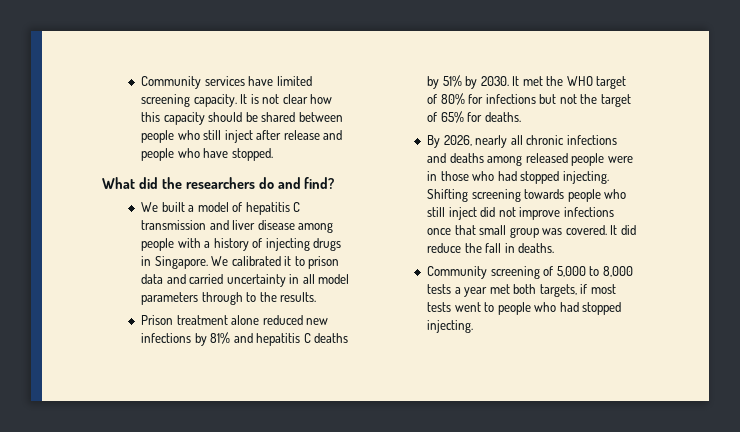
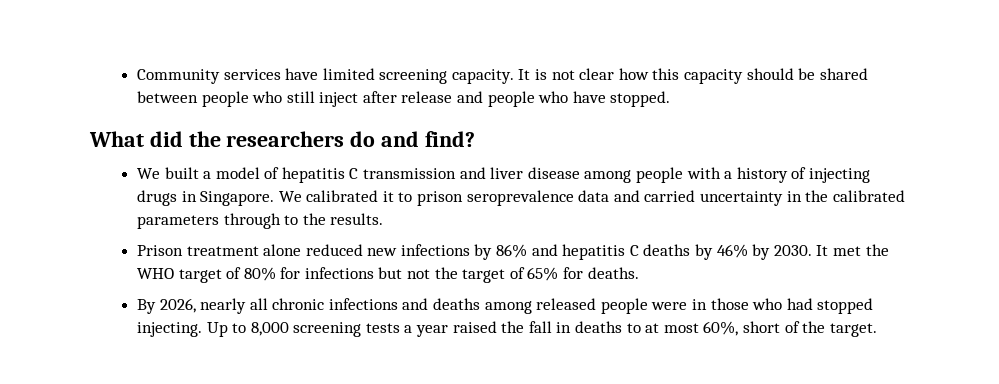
- We calibrated it to prison data and carried uncertainty in all model parameters through to the results.
+ We calibrated it to prison seroprevalence data and carried uncertainty in the calibrated parameters through to the results.
- Prison treatment alone reduced new infections by 81% and hepatitis C deaths by 51% by 2030.
+ Prison treatment alone reduced new infections by 86% and hepatitis C deaths by 46% by 2030.
- Shifting screening towards people who still inject did not improve infections once that small group was covered. It did reduce the fall in deaths.
- Community screening of 5,000 to 8,000 tests a year met both targets, if most tests went to people who had stopped injecting.
+ Up to 8,000 screening tests a year raised the fall in deaths to at most 60%, short of the target.

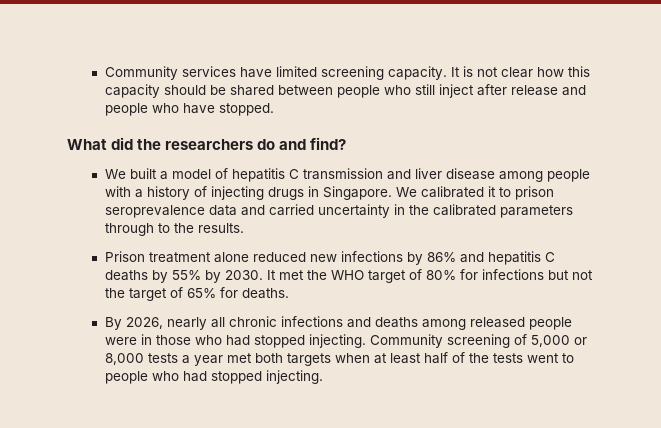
- Prison treatment alone reduced new infections by 86% and hepatitis C deaths by 46% by 2030.
+ Prison treatment alone reduced new infections by 86% and hepatitis C deaths by 55% by 2030.
- Up to 8,000 screening tests a year raised the fall in deaths to at most 60%, short of the target.
+ Community screening of 5,000 or 8,000 tests a year met both targets when at least half of the tests went to people who had stopped injecting.

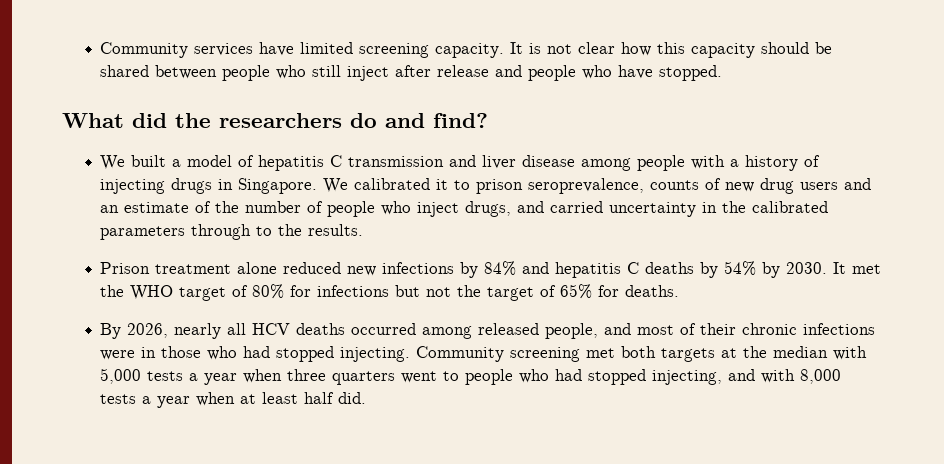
- We calibrated it to prison seroprevalence data and carried uncertainty in the calibrated parameters through to the results.
+ We calibrated it to prison seroprevalence, counts of new drug users and an estimate of the number of people who inject drugs, and carried uncertainty in the calibrated parameters through to the results.
- Prison treatment alone reduced new infections by 86% and hepatitis C deaths by 55% by 2030.
+ Prison treatment alone reduced new infections by 84% and hepatitis C deaths by 54% by 2030.
- By 2026, nearly all chronic infections and deaths among released people were in those who had stopped injecting.
+ By 2026, nearly all HCV deaths occurred among released people, and most of their chronic infections were in those who had stopped injecting.
- Community screening of 5,000 or 8,000 tests a year met both targets when at least half of the tests went to people who had stopped injecting.
+ Community screening met both targets at the median with 5,000 tests a year when three quarters went to people who had stopped injecting, and with 8,000 tests a year when at least half did.

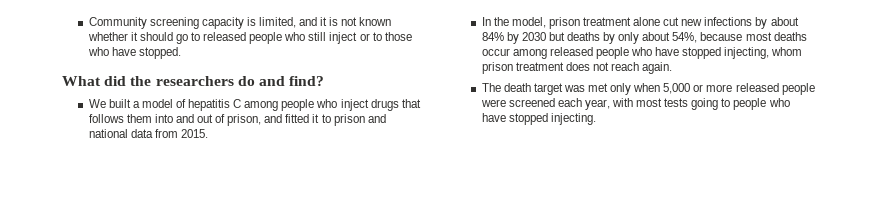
- Community services have limited screening capacity. It is not clear how this capacity should be shared between people who still inject after release and people who have stopped.
+ Community screening capacity is limited, and it is not known whether it should go to released people who still inject or to those who have stopped.
- We built a model of hepatitis C transmission and liver disease among people with a history of injecting drugs in Singapore. We calibrated it to prison seroprevalence, counts of new drug users and an estimate of the number of people who inject drugs, and carried uncertainty in the calibrated parameters through to the results.
- Prison treatment alone reduced new infections by 84% and hepatitis C deaths by 54% by 2030. It met the WHO target of 80% for infections but not the target of 65% for deaths.
- By 2026, nearly all HCV deaths occurred among released people, and most of their chronic infections were in those who had stopped injecting. Community screening met both targets at the median with 5,000 tests a year when three quarters went to people who had stopped injecting, and with 8,000 tests a year when at least half did.
+ We built a model of hepatitis C among people who inject drugs that follows them into and out of prison, and fitted it to prison and national data from 2015.
+ In the model, prison treatment alone cut new infections by about 84% by 2030 but deaths by only about 54%, because most deaths occur among released people who have stopped injecting, whom prison treatment does not reach again.
+ The death target was met only when 5,000 or more released people were screened each year, with most tests going to people who have stopped injecting.

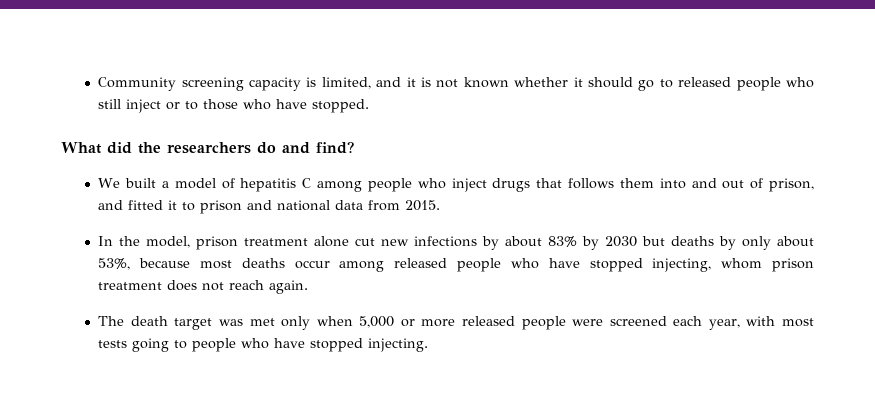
- In the model, prison treatment alone cut new infections by about 84% by 2030 but deaths by only about 54%, because most deaths occur among released people who have stopped injecting, whom prison treatment does not reach again.
+ In the model, prison treatment alone cut new infections by about 83% by 2030 but deaths by only about 53%, because most deaths occur among released people who have stopped injecting, whom prison treatment does not reach again.

